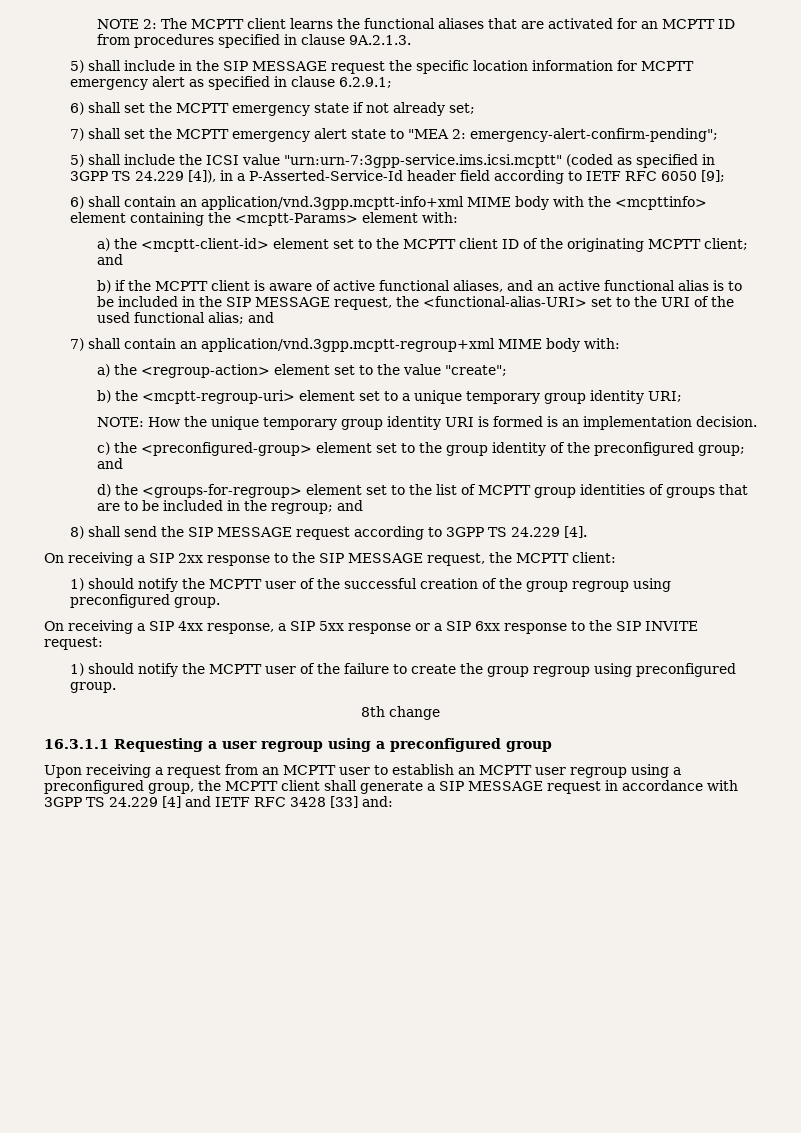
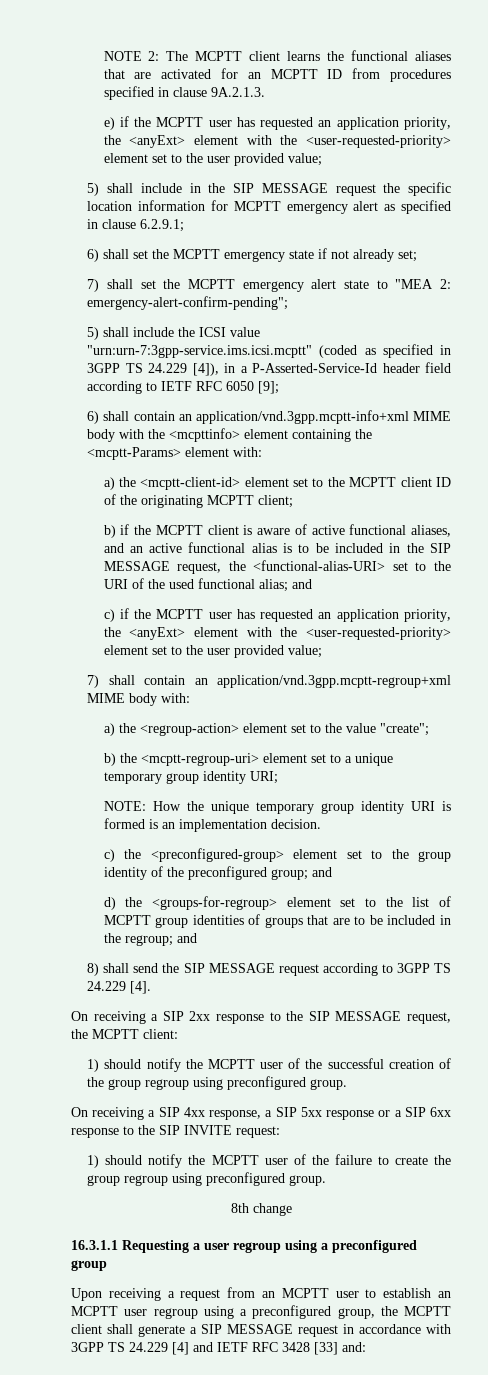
+ e) if the MCPTT user has requested an application priority, the <anyExt> element with the <user-requested-priority> element set to the user provided value;
- a) the <mcptt-client-id> element set to the MCPTT client ID of the originating MCPTT client; and
+ a) the <mcptt-client-id> element set to the MCPTT client ID of the originating MCPTT client;
+ c) if the MCPTT user has requested an application priority, the <anyExt> element with the <user-requested-priority> element set to the user provided value;

